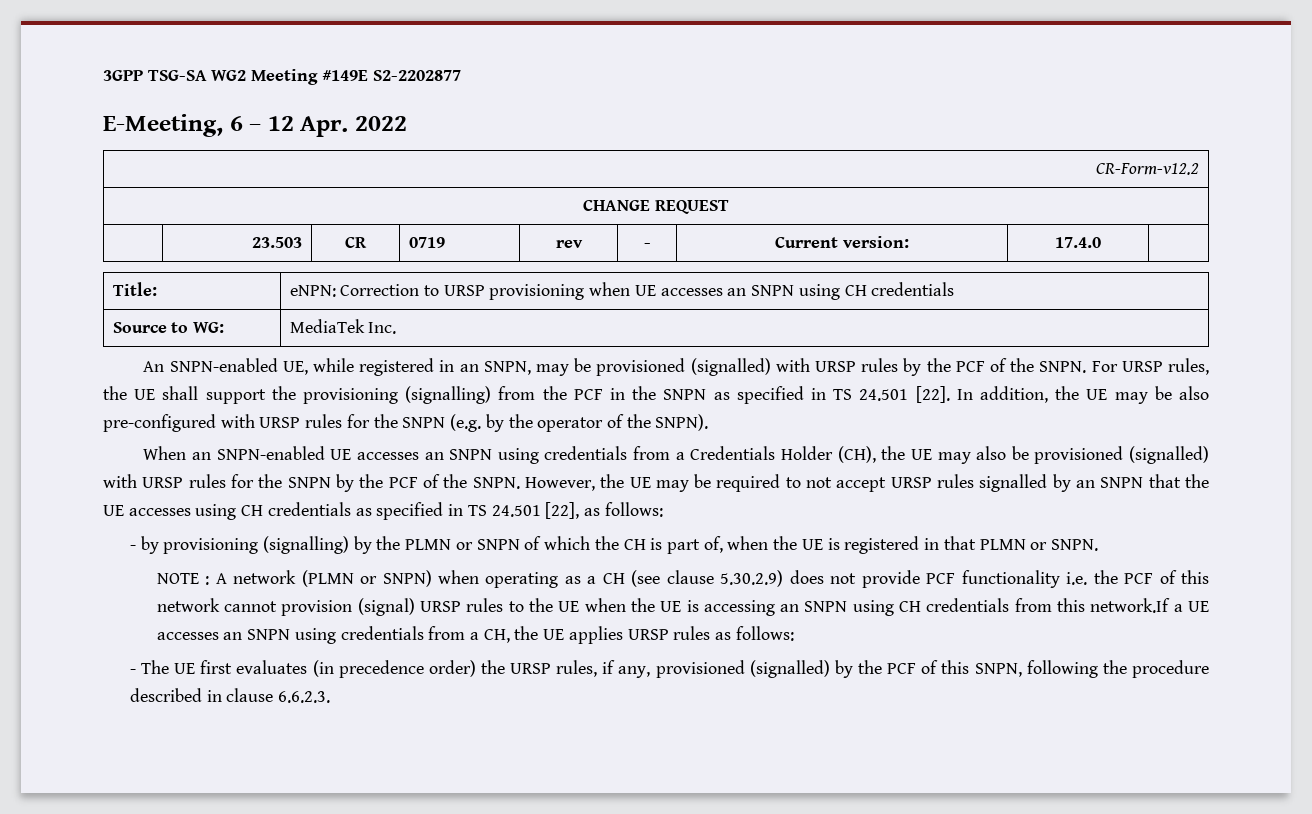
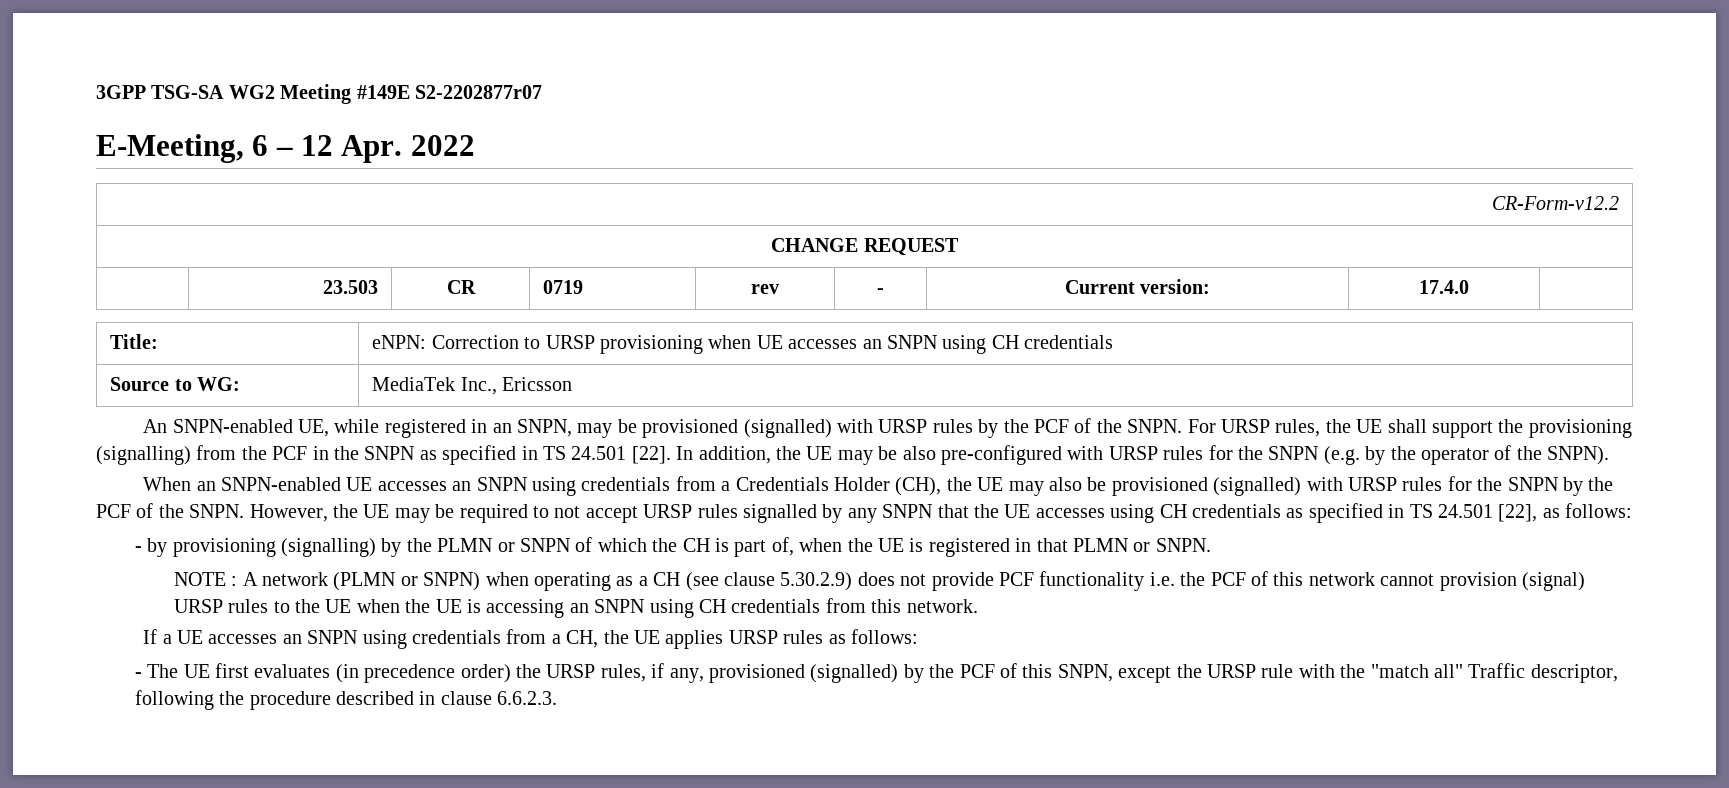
- 3GPP TSG-SA WG2 Meeting #149E S2-2202877
+ 3GPP TSG-SA WG2 Meeting #149E S2-2202877r07
- Source to WG: | MediaTek Inc.
+ Source to WG: | MediaTek Inc., Ericsson
- However, the UE may be required to not accept URSP rules signalled by an SNPN that the UE accesses using CH credentials as specified in TS 24.501 [22], as follows:
+ However, the UE may be required to not accept URSP rules signalled by any SNPN that the UE accesses using CH credentials as specified in TS 24.501 [22], as follows:
- A network (PLMN or SNPN) when operating as a CH (see clause 5.30.2.9) does not provide PCF functionality i.e. the PCF of this network cannot provision (signal) URSP rules to the UE when the UE is accessing an SNPN using CH credentials from this network.If a UE accesses an SNPN using credentials from a CH, the UE applies URSP rules as follows:
+ A network (PLMN or SNPN) when operating as a CH (see clause 5.30.2.9) does not provide PCF functionality i.e. the PCF of this network cannot provision (signal) URSP rules to the UE when the UE is accessing an SNPN using CH credentials from this network.
+ If a UE accesses an SNPN using credentials from a CH, the UE applies URSP rules as follows:
- - The UE first evaluates (in precedence order) the URSP rules, if any, provisioned (signalled) by the PCF of this SNPN, following the procedure described in clause 6.6.2.3.
+ - The UE first evaluates (in precedence order) the URSP rules, if any, provisioned (signalled) by the PCF of this SNPN, except the URSP rule with the "match all" Traffic descriptor, following the procedure described in clause 6.6.2.3.

